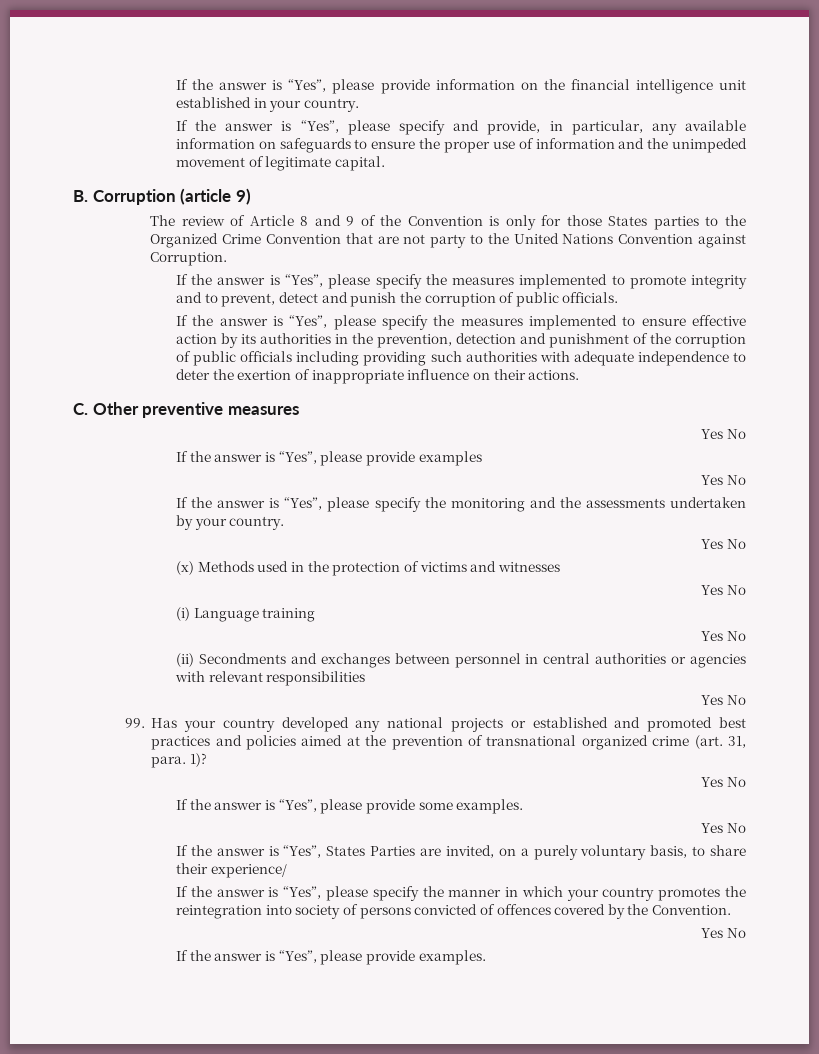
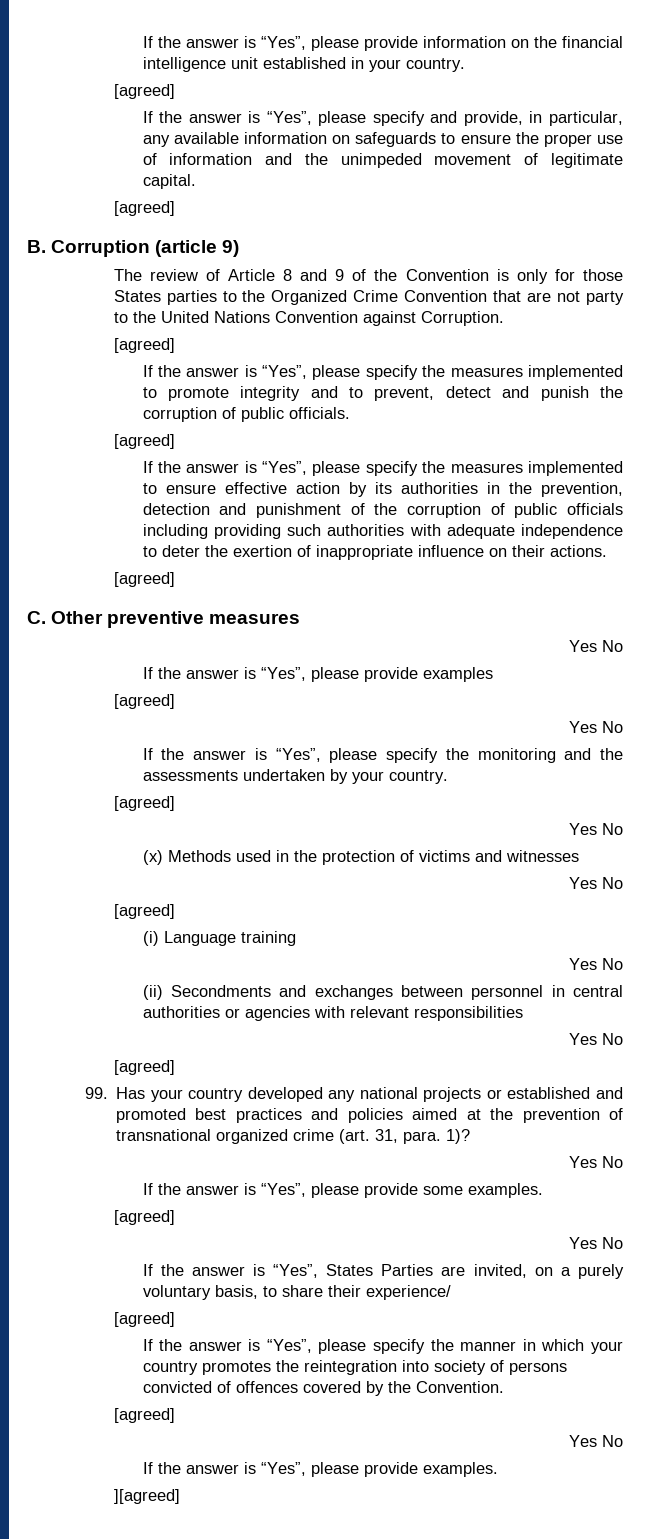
  If the answer is “Yes”, please provide information on the financial intelligence unit established in your country.
+ [agreed]
  If the answer is “Yes”, please specify and provide, in particular, any available information on safeguards to ensure the proper use of information and the unimpeded movement of legitimate capital.
+ [agreed]
  The review of Article 8 and 9 of the Convention is only for those States parties to the Organized Crime Convention that are not party to the United Nations Convention against Corruption.
+ [agreed]
  If the answer is “Yes”, please specify the measures implemented to promote integrity and to prevent, detect and punish the corruption of public officials.
+ [agreed]
  If the answer is “Yes”, please specify the measures implemented to ensure effective action by its authorities in the prevention, detection and punishment of the corruption of public officials including providing such authorities with adequate independence to deter the exertion of inappropriate influence on their actions.
+ [agreed]
  If the answer is “Yes”, please provide examples
+ [agreed]
  If the answer is “Yes”, please specify the monitoring and the assessments undertaken by your country.
+ [agreed]
  (x) Methods used in the protection of victims and witnesses
  Yes No
+ [agreed]
  (ii) Secondments and exchanges between personnel in central authorities or agencies with relevant responsibilities
  Yes No
+ [agreed]
  If the answer is “Yes”, please provide some examples.
+ [agreed]
  If the answer is “Yes”, States Parties are invited, on a purely voluntary basis, to share their experience/
+ [agreed]
  If the answer is “Yes”, please specify the manner in which your country promotes the reintegration into society of persons convicted of offences covered by the Convention.
+ [agreed]
+ ][agreed]

